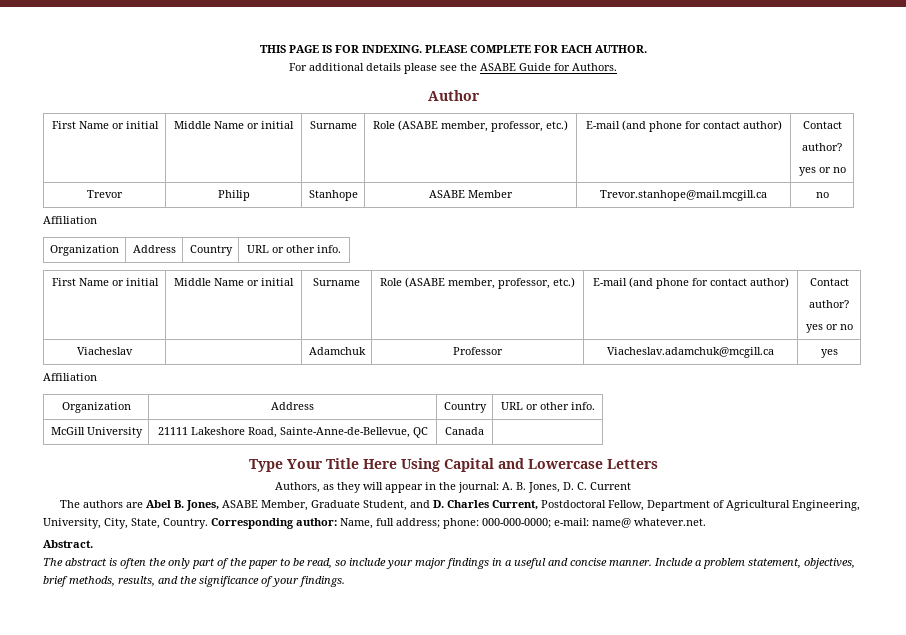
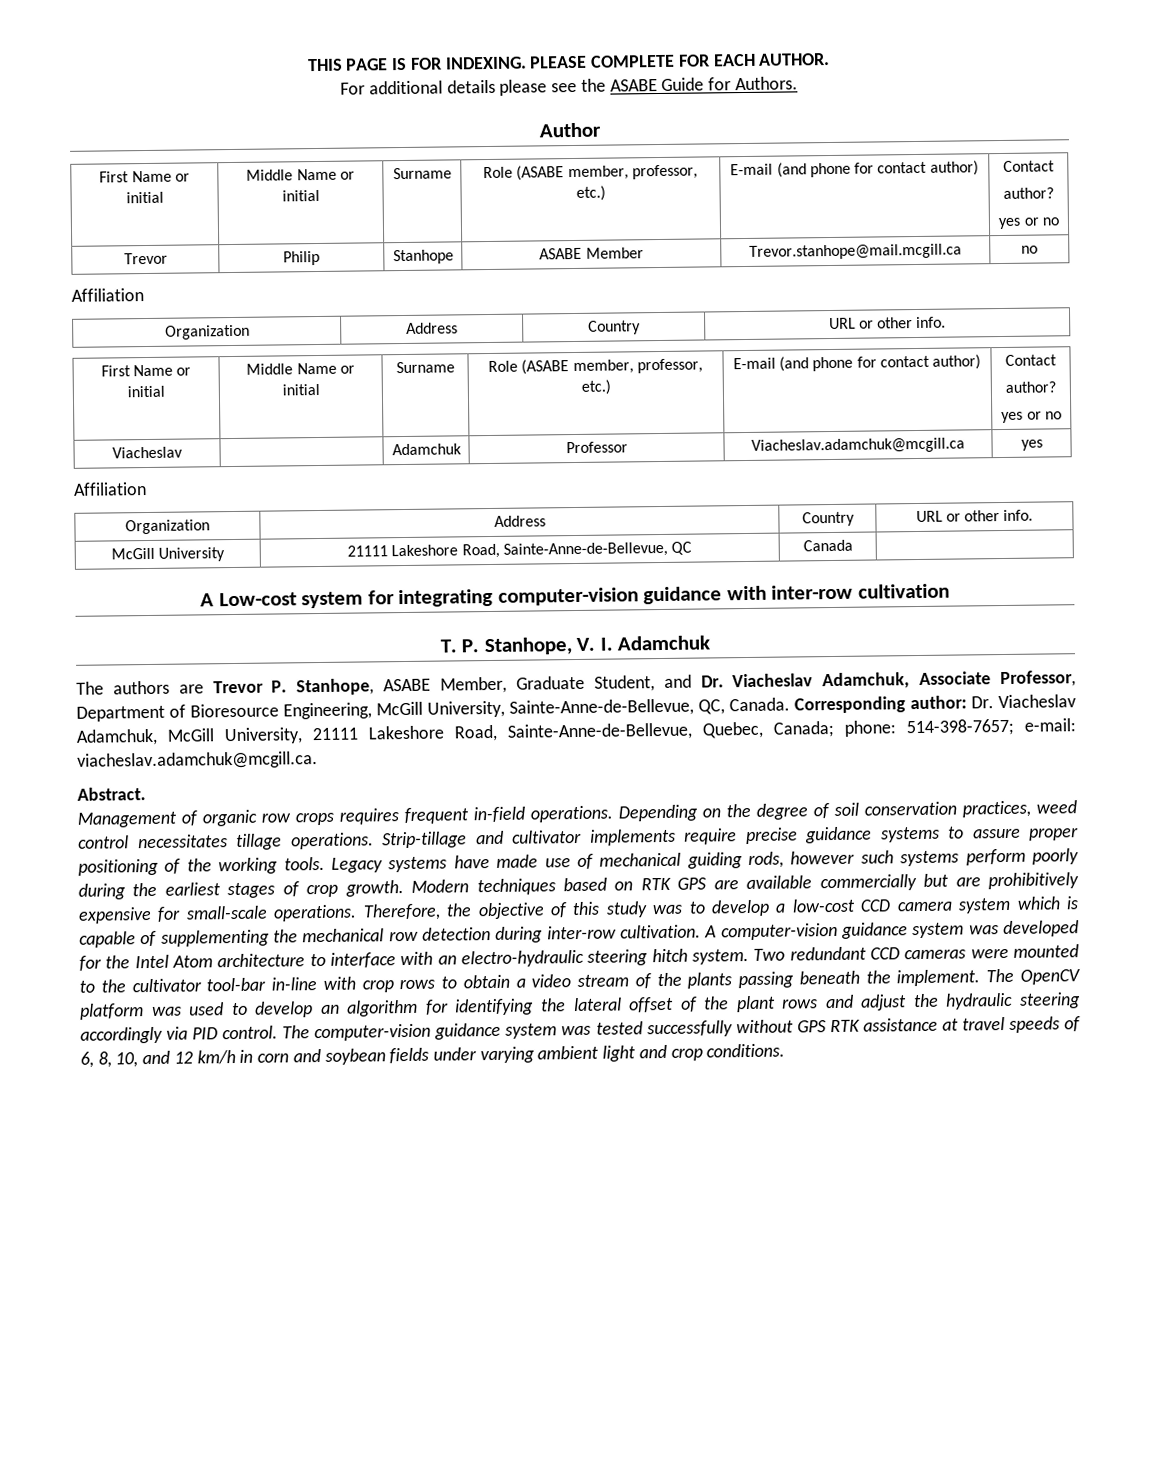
- Type Your Title Here Using Capital and Lowercase Letters
- Authors, as they will appear in the journal: A. B. Jones, D. C. Current
+ A Low-cost system for integrating computer-vision guidance with inter-row cultivation
+ T. P. Stanhope, V. I. Adamchuk
- The authors are Abel B. Jones, ASABE Member, Graduate Student, and D. Charles Current, Postdoctoral Fellow, Department of Agricultural Engineering, University, City, State, Country. Corresponding author: Name, full address; phone: 000-000-0000; e-mail: name@ whatever.net.
+ The authors are Trevor P. Stanhope, ASABE Member, Graduate Student, and Dr. Viacheslav Adamchuk, Associate Professor, Department of Bioresource Engineering, McGill University, Sainte-Anne-de-Bellevue, QC, Canada. Corresponding author: Dr. Viacheslav Adamchuk, McGill University, 21111 Lakeshore Road, Sainte-Anne-de-Bellevue, Quebec, Canada; phone: 514-398-7657; e-mail: viacheslav.adamchuk@mcgill.ca.
  Abstract.
- The abstract is often the only part of the paper to be read, so include your major findings in a useful and concise manner. Include a problem statement, objectives, brief methods, results, and the significance of your findings.
+ Management of organic row crops requires frequent in-field operations. Depending on the degree of soil conservation practices, weed control necessitates tillage operations. Strip-tillage and cultivator implements require precise guidance systems to assure proper positioning of the working tools. Legacy systems have made use of mechanical guiding rods, however such systems perform poorly during the earliest stages of crop growth. Modern techniques based on RTK GPS are available commercially but are prohibitively expensive for small-scale operations. Therefore, the objective of this study was to develop a low-cost CCD camera system which is capable of supplementing the mechanical row detection during inter-row cultivation. A computer-vision guidance system was developed for the Intel Atom architecture to interface with an electro-hydraulic steering hitch system. Two redundant CCD cameras were mounted to the cultivator tool-bar in-line with crop rows to obtain a video stream of the plants passing beneath the implement. The OpenCV platform was used to develop an algorithm for identifying the lateral offset of the plant rows and adjust the hydraulic steering accordingly via PID control. The computer-vision guidance system was tested successfully without GPS RTK assistance at travel speeds of 6, 8, 10, and 12 km/h in corn and soybean fields under varying ambient light and crop conditions.

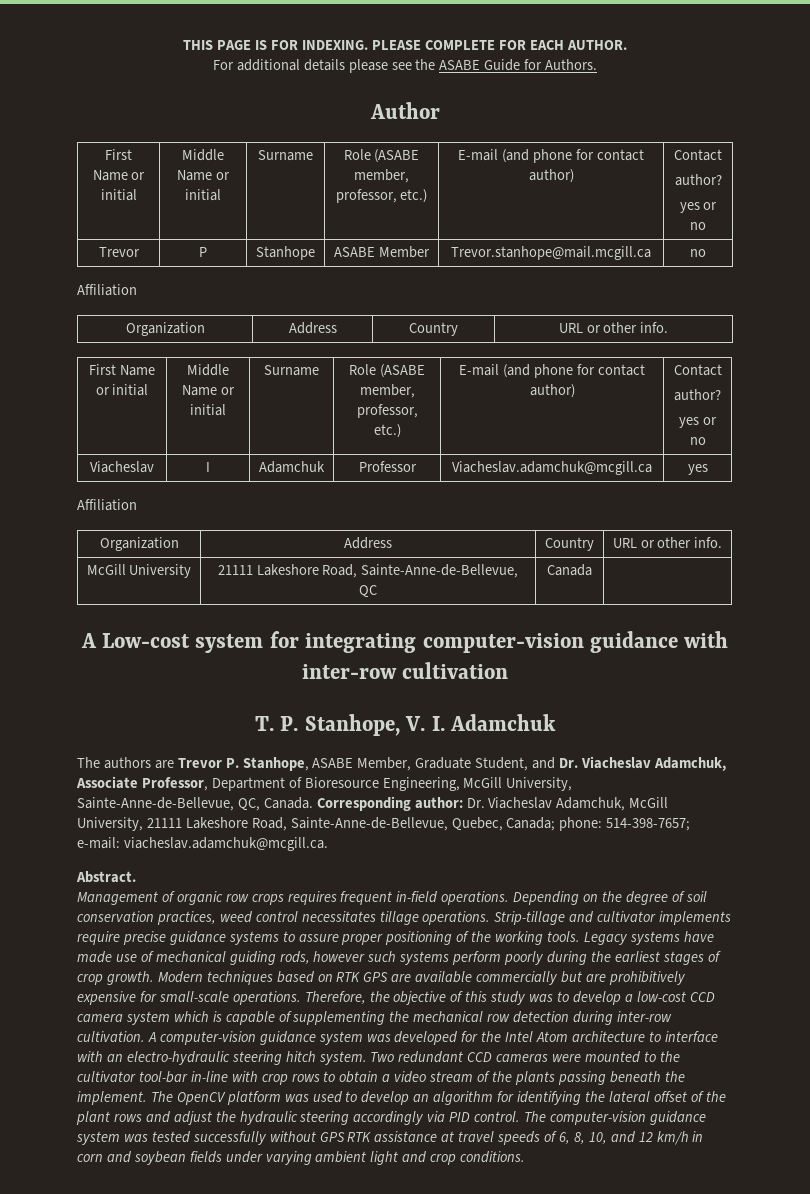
- Trevor | Philip | Stanhope | ASABE Member | Trevor.stanhope@mail.mcgill.ca | no
+ Trevor | P | Stanhope | ASABE Member | Trevor.stanhope@mail.mcgill.ca | no
- Viacheslav | | Adamchuk | Professor | Viacheslav.adamchuk@mcgill.ca | yes
+ Viacheslav | I | Adamchuk | Professor | Viacheslav.adamchuk@mcgill.ca | yes

